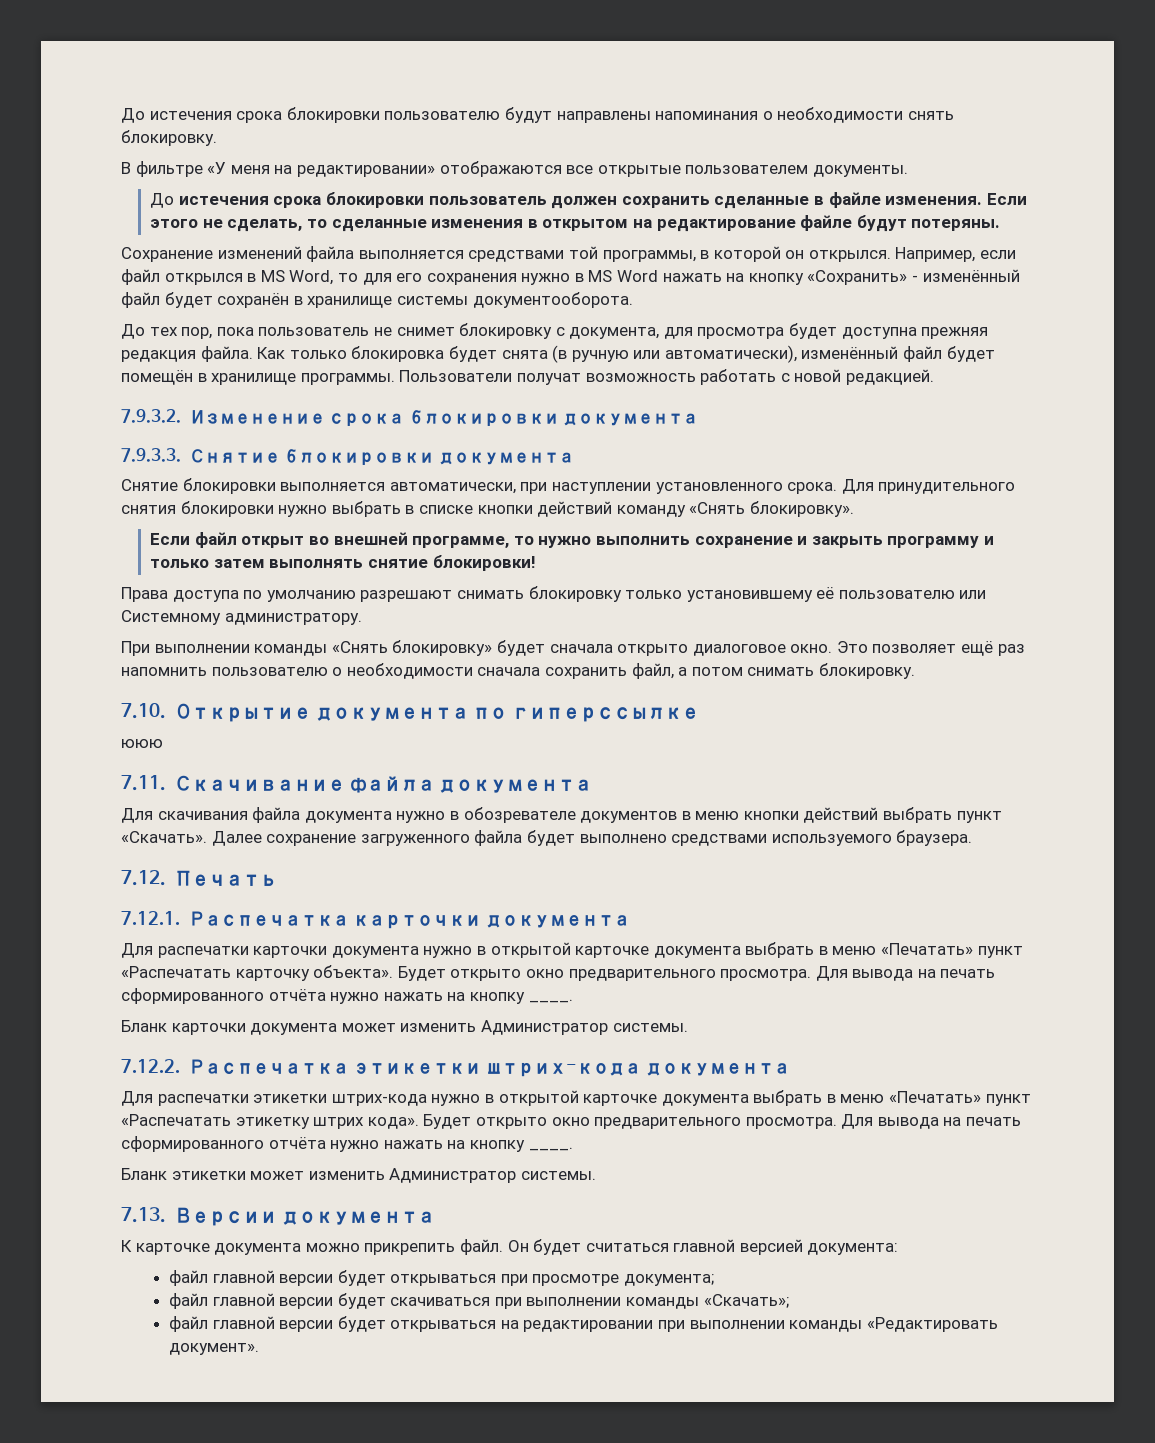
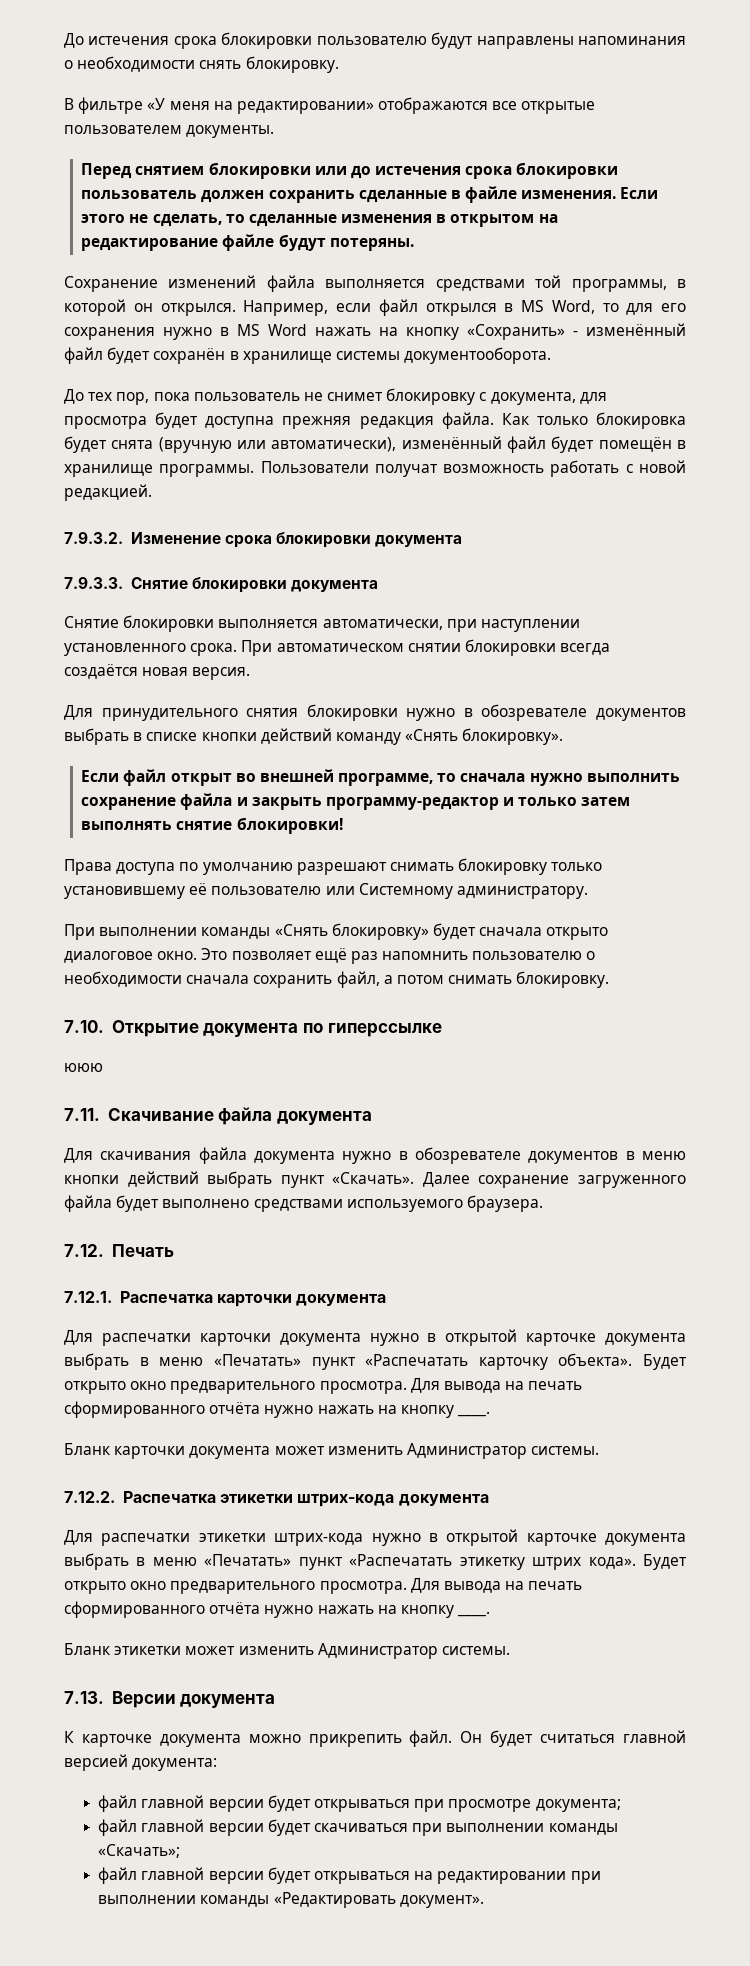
- До истечения срока блокировки пользователь должен сохранить сделанные в файле изменения.
+ Перед снятием блокировки или до истечения срока блокировки пользователь должен сохранить сделанные в файле изменения.
- Как только блокировка будет снята (в ручную или автоматически), изменённый файл будет помещён в хранилище программы.
+ Как только блокировка будет снята (вручную или автоматически), изменённый файл будет помещён в хранилище программы.
- Снятие блокировки выполняется автоматически, при наступлении установленного срока. Для принудительного снятия блокировки нужно выбрать в списке кнопки действий команду «Снять блокировку».
+ Снятие блокировки выполняется автоматически, при наступлении установленного срока. При автоматическом снятии блокировки всегда создаётся новая версия.
+ Для принудительного снятия блокировки нужно в обозревателе документов выбрать в списке кнопки действий команду «Снять блокировку».
- Если файл открыт во внешней программе, то нужно выполнить сохранение и закрыть программу и только затем выполнять снятие блокировки!
+ Если файл открыт во внешней программе, то сначала нужно выполнить сохранение файла и закрыть программу-редактор и только затем выполнять снятие блокировки!

